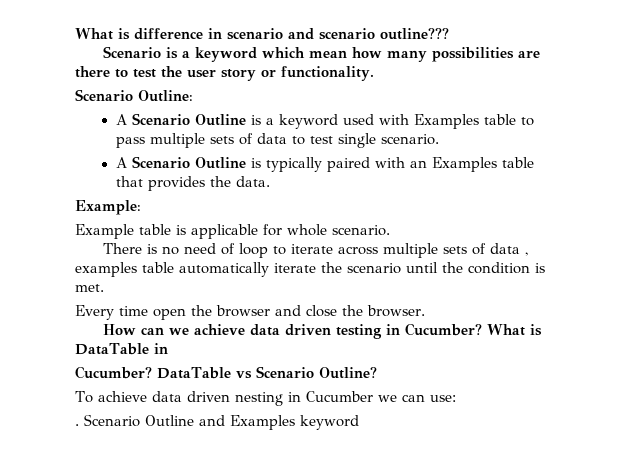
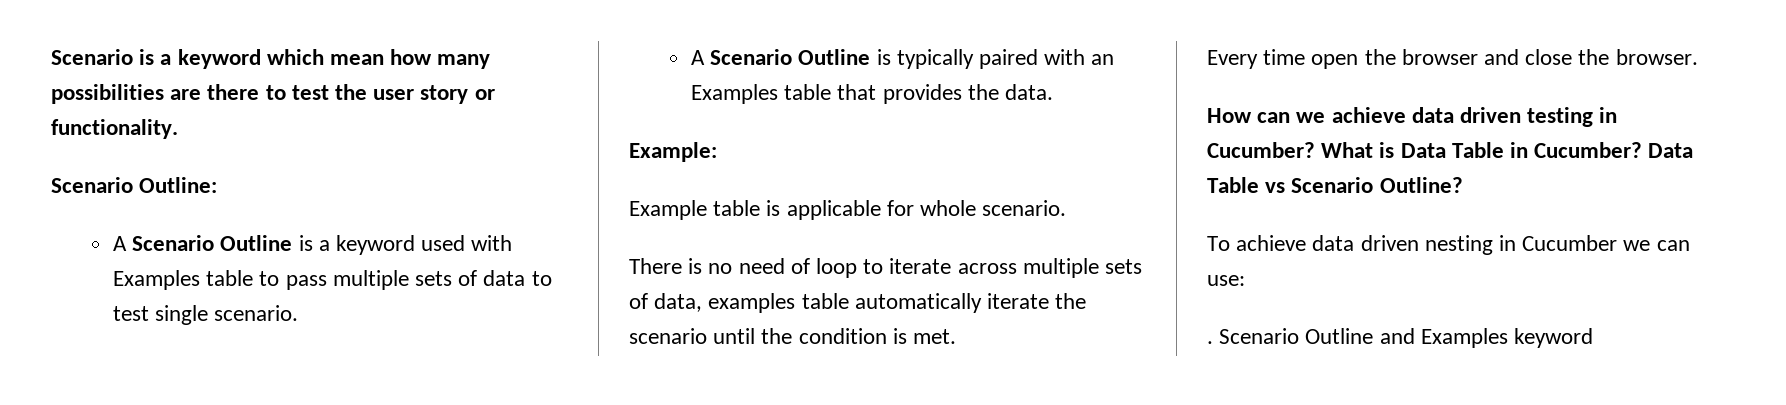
- What is difference in scenario and scenario outline???
- There is no need of loop to iterate across multiple sets of data , examples table automatically iterate the scenario until the condition is met.
+ There is no need of loop to iterate across multiple sets of data, examples table automatically iterate the scenario until the condition is met.
- What is DataTable in
- Cucumber? DataTable vs Scenario Outline?
+ What is Data Table in Cucumber? Data Table vs Scenario Outline?

